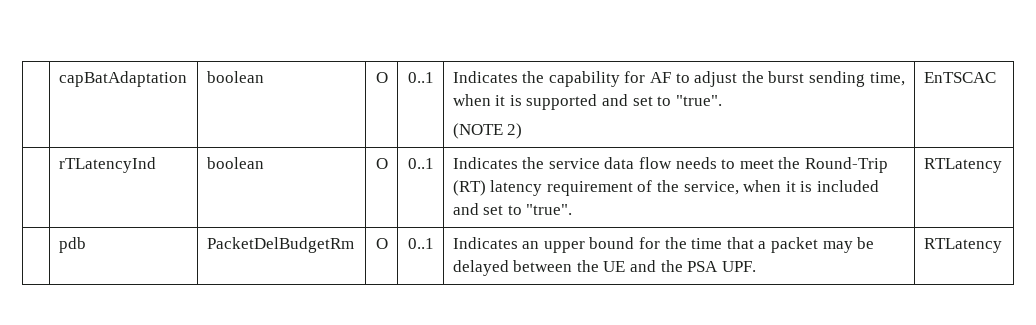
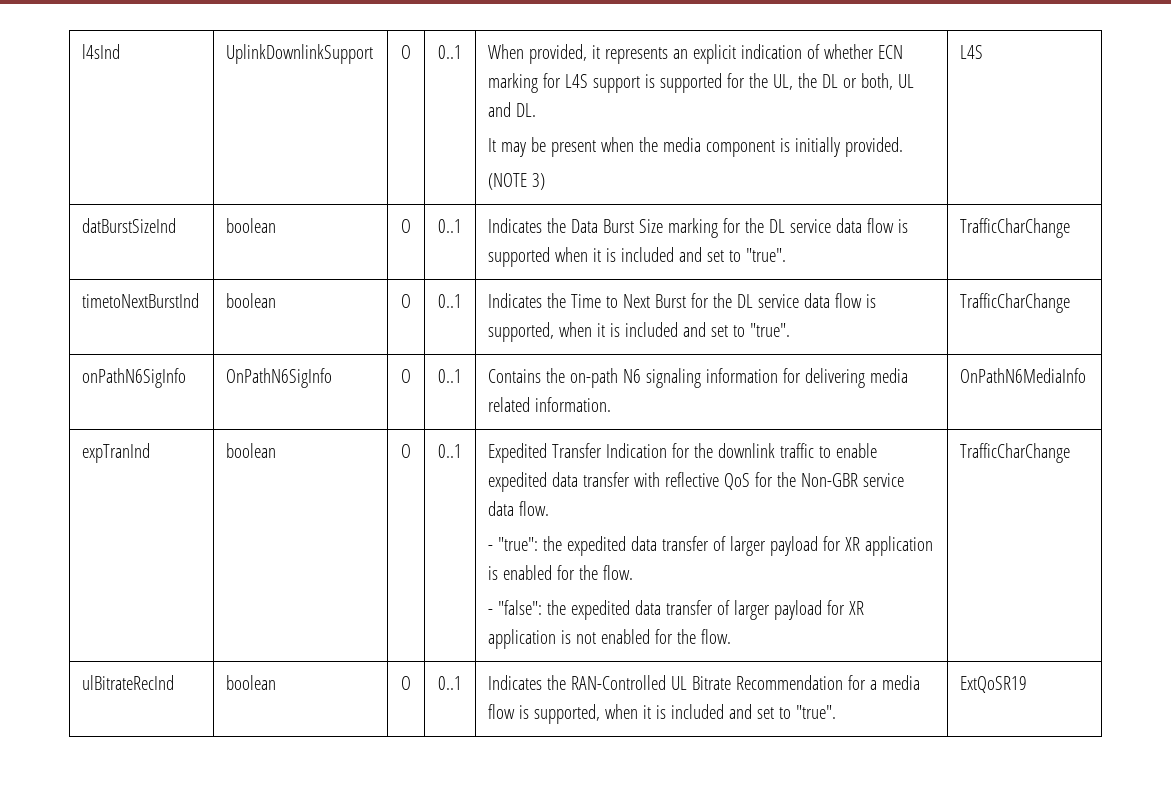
- capBatAdaptation | boolean | O | 0..1 | Indicates the capability for AF to adjust the burst sending time, when it is supported and set to "true".
- (NOTE 2) | EnTSCAC
- | rTLatencyInd | boolean | O | 0..1 | Indicates the service data flow needs to meet the Round-Trip (RT) latency requirement of the service, when it is included and set to "true". | RTLatency
- | pdb | PacketDelBudgetRm | O | 0..1 | Indicates an upper bound for the time that a packet may be delayed between the UE and the PSA UPF. | RTLatency
+ l4sInd | UplinkDownlinkSupport | O | 0..1 | When provided, it represents an explicit indication of whether ECN marking for L4S support is supported for the UL, the DL or both, UL and DL.
+ It may be present when the media component is initially provided.
+ (NOTE 3) | L4S
+ datBurstSizeInd | boolean | O | 0..1 | Indicates the Data Burst Size marking for the DL service data flow is supported when it is included and set to "true". | TrafficCharChange
+ timetoNextBurstInd | boolean | O | 0..1 | Indicates the Time to Next Burst for the DL service data flow is supported, when it is included and set to "true". | TrafficCharChange
+ onPathN6SigInfo | OnPathN6SigInfo | O | 0..1 | Contains the on-path N6 signaling information for delivering media related information. | OnPathN6MediaInfo
+ expTranInd | boolean | O | 0..1 | Expedited Transfer Indication for the downlink traffic to enable expedited data transfer with reflective QoS for the Non-GBR service data flow.
+ - "true": the expedited data transfer of larger payload for XR application is enabled for the flow.
+ - "false": the expedited data transfer of larger payload for XR application is not enabled for the flow. | TrafficCharChange
+ ulBitrateRecInd | boolean | O | 0..1 | Indicates the RAN-Controlled UL Bitrate Recommendation for a media flow is supported, when it is included and set to "true". | ExtQoSR19

